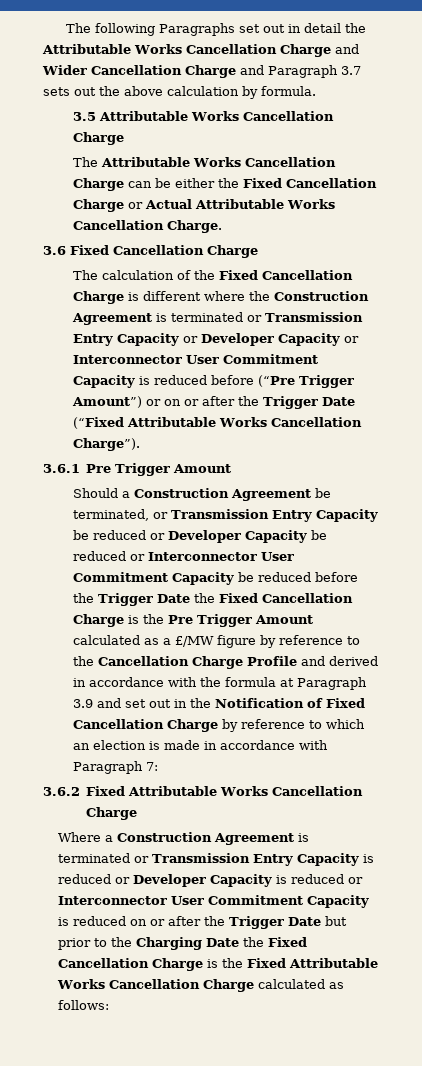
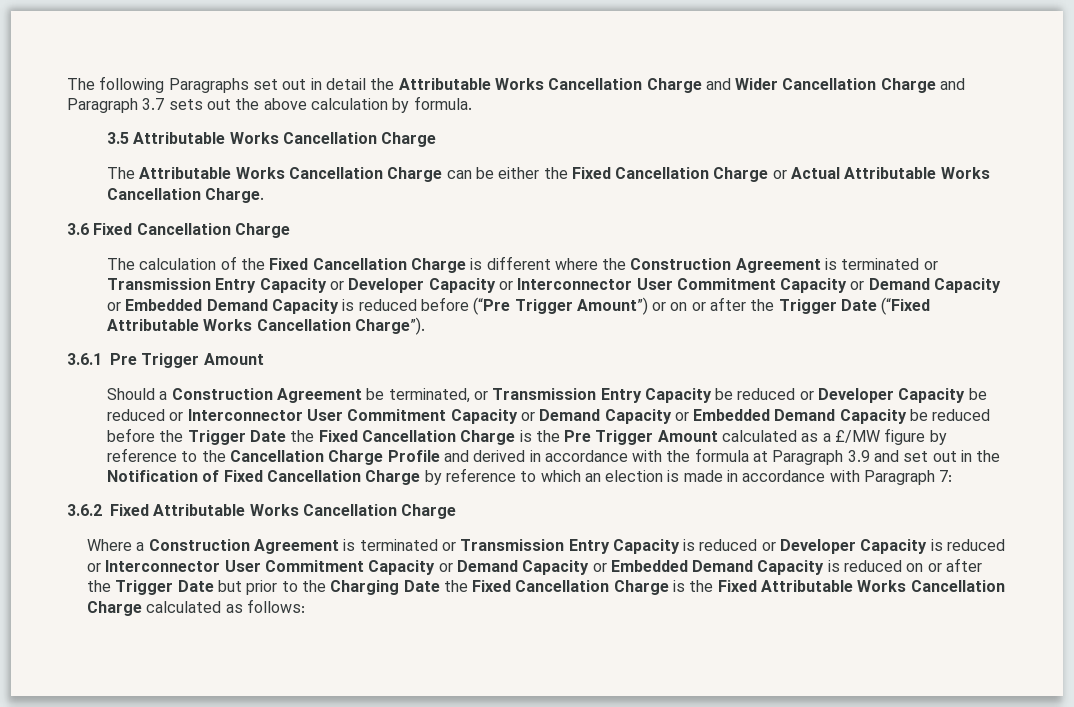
- The calculation of the Fixed Cancellation Charge is different where the Construction Agreement is terminated or Transmission Entry Capacity or Developer Capacity or Interconnector User Commitment Capacity is reduced before (“Pre Trigger Amount”) or on or after the Trigger Date (“Fixed Attributable Works Cancellation Charge”).
+ The calculation of the Fixed Cancellation Charge is different where the Construction Agreement is terminated or Transmission Entry Capacity or Developer Capacity or Interconnector User Commitment Capacity or Demand Capacity or Embedded Demand Capacity is reduced before (“Pre Trigger Amount”) or on or after the Trigger Date (“Fixed Attributable Works Cancellation Charge”).
- Should a Construction Agreement be terminated, or Transmission Entry Capacity be reduced or Developer Capacity be reduced or Interconnector User Commitment Capacity be reduced before the Trigger Date the Fixed Cancellation Charge is the Pre Trigger Amount calculated as a £/MW figure by reference to the Cancellation Charge Profile and derived in accordance with the formula at Paragraph 3.9 and set out in the Notification of Fixed Cancellation Charge by reference to which an election is made in accordance with Paragraph 7:
+ Should a Construction Agreement be terminated, or Transmission Entry Capacity be reduced or Developer Capacity be reduced or Interconnector User Commitment Capacity or Demand Capacity or Embedded Demand Capacity be reduced before the Trigger Date the Fixed Cancellation Charge is the Pre Trigger Amount calculated as a £/MW figure by reference to the Cancellation Charge Profile and derived in accordance with the formula at Paragraph 3.9 and set out in the Notification of Fixed Cancellation Charge by reference to which an election is made in accordance with Paragraph 7:
- Where a Construction Agreement is terminated or Transmission Entry Capacity is reduced or Developer Capacity is reduced or Interconnector User Commitment Capacity is reduced on or after the Trigger Date but prior to the Charging Date the Fixed Cancellation Charge is the Fixed Attributable Works Cancellation Charge calculated as follows:
+ Where a Construction Agreement is terminated or Transmission Entry Capacity is reduced or Developer Capacity is reduced or Interconnector User Commitment Capacity or Demand Capacity or Embedded Demand Capacity is reduced on or after the Trigger Date but prior to the Charging Date the Fixed Cancellation Charge is the Fixed Attributable Works Cancellation Charge calculated as follows:

